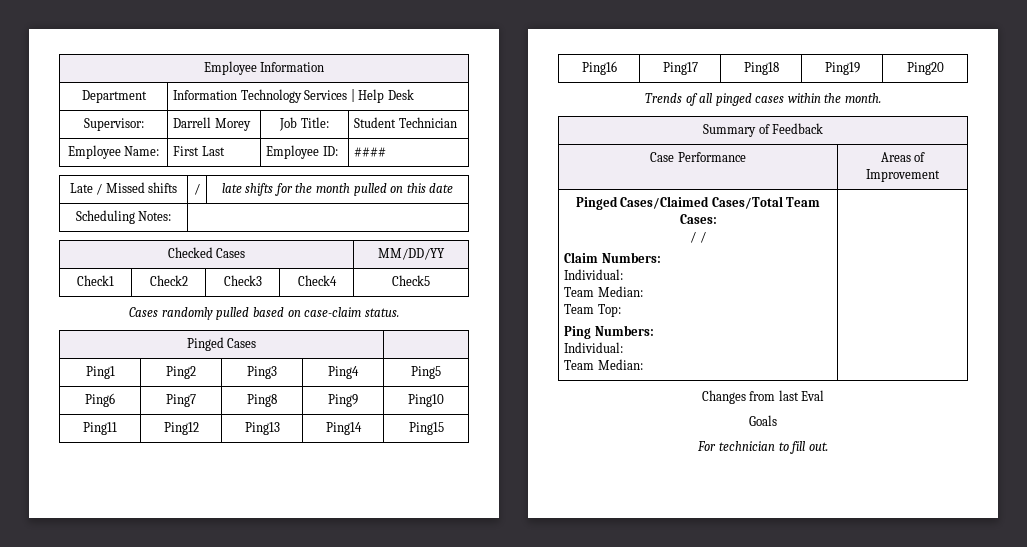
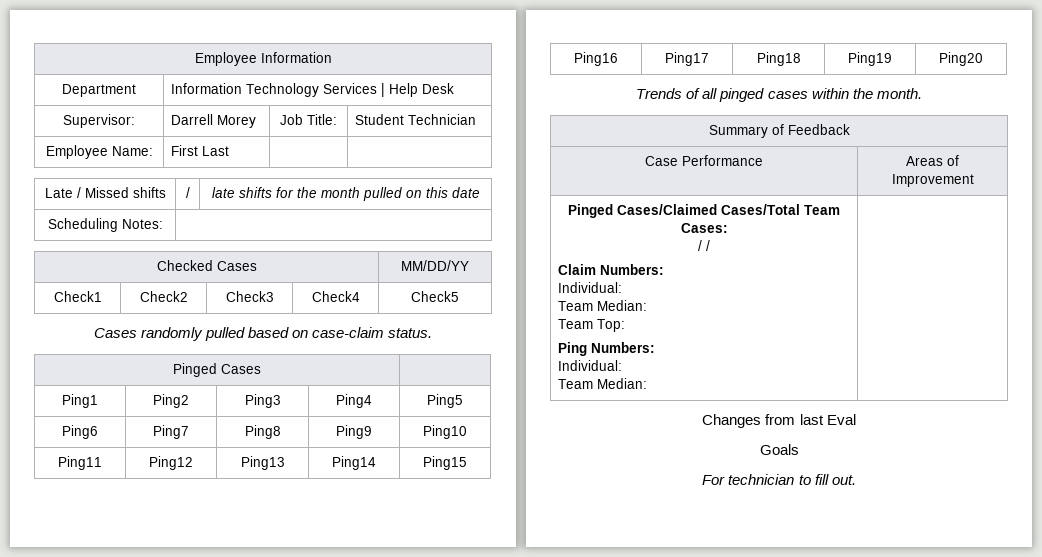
- Employee Name: | First Last | Employee ID: | ####
+ Employee Name: | First Last | |

